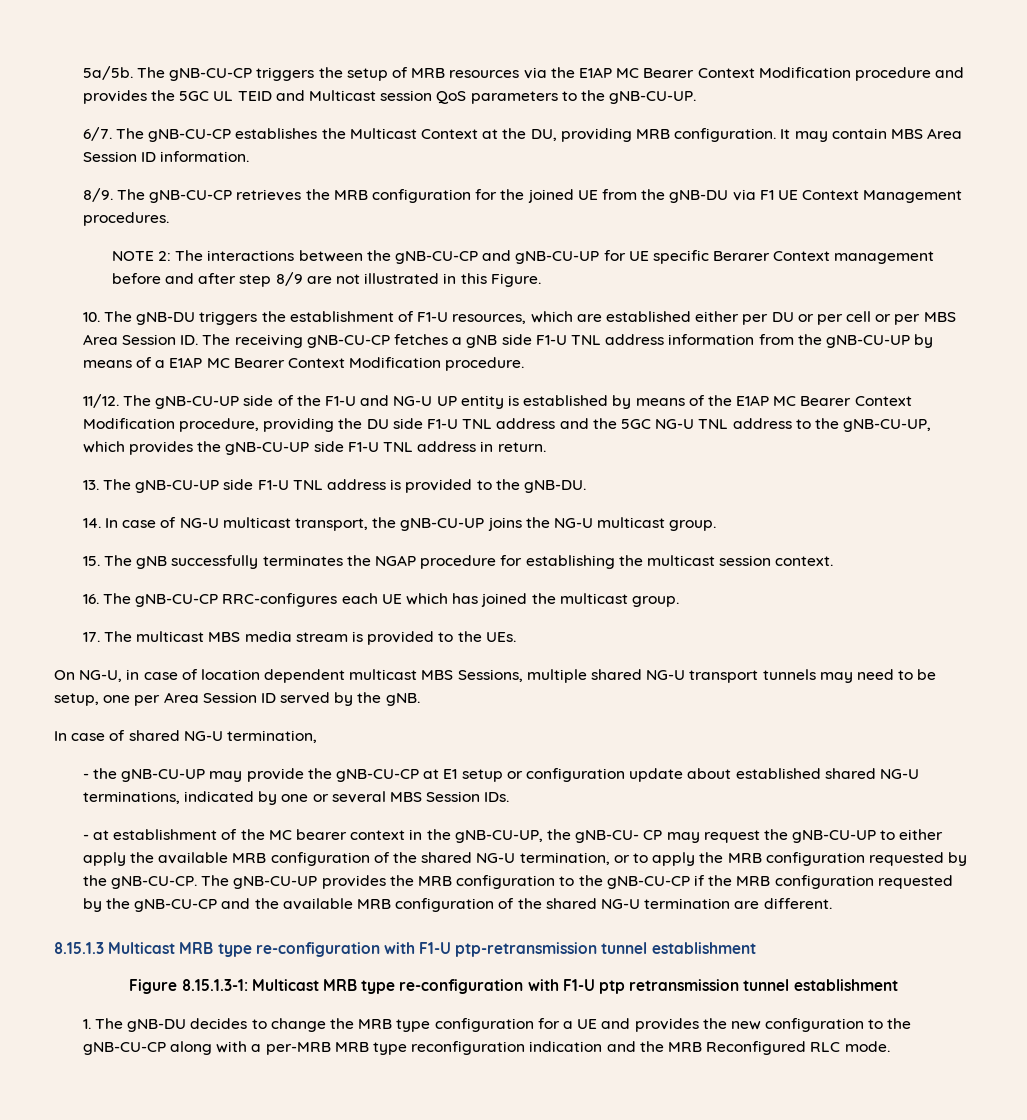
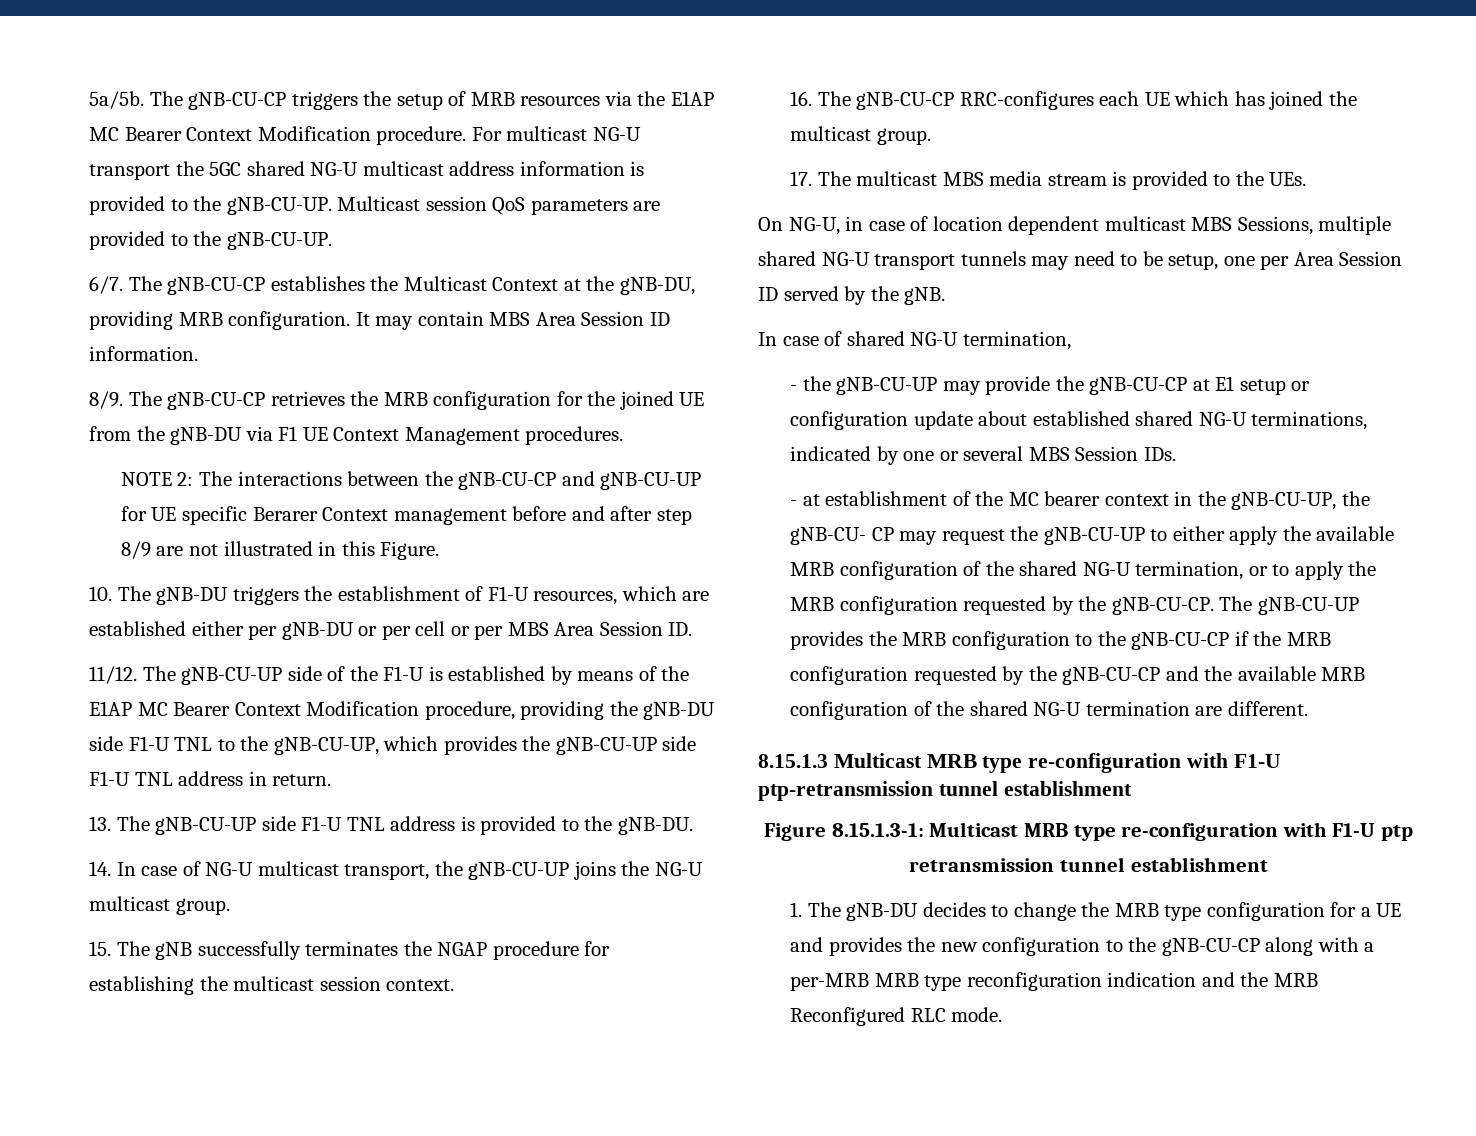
- The gNB-CU-CP triggers the setup of MRB resources via the E1AP MC Bearer Context Modification procedure and provides the 5GC UL TEID and Multicast session QoS parameters to the gNB-CU-UP.
+ The gNB-CU-CP triggers the setup of MRB resources via the E1AP MC Bearer Context Modification procedure. For multicast NG-U transport the 5GC shared NG-U multicast address information is provided to the gNB-CU-UP. Multicast session QoS parameters are provided to the gNB-CU-UP.
- The gNB-CU-CP establishes the Multicast Context at the DU, providing MRB configuration.
+ The gNB-CU-CP establishes the Multicast Context at the gNB-DU, providing MRB configuration.
- 10. The gNB-DU triggers the establishment of F1-U resources, which are established either per DU or per cell or per MBS Area Session ID. The receiving gNB-CU-CP fetches a gNB side F1-U TNL address information from the gNB-CU-UP by means of a E1AP MC Bearer Context Modification procedure.
+ 10. The gNB-DU triggers the establishment of F1-U resources, which are established either per gNB-DU or per cell or per MBS Area Session ID.
- The gNB-CU-UP side of the F1-U and NG-U UP entity is established by means of the E1AP MC Bearer Context Modification procedure, providing the DU side F1-U TNL address and the 5GC NG-U TNL address to the gNB-CU-UP, which provides the gNB-CU-UP side F1-U TNL address in return.
+ The gNB-CU-UP side of the F1-U is established by means of the E1AP MC Bearer Context Modification procedure, providing the gNB-DU side F1-U TNL to the gNB-CU-UP, which provides the gNB-CU-UP side F1-U TNL address in return.

